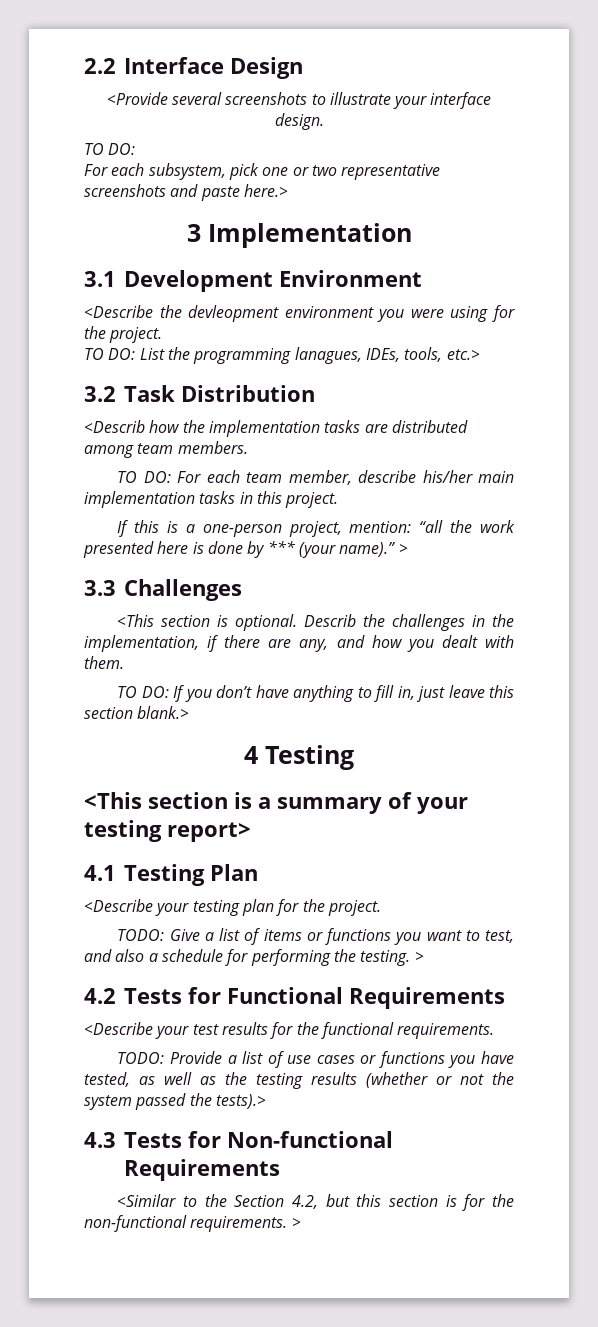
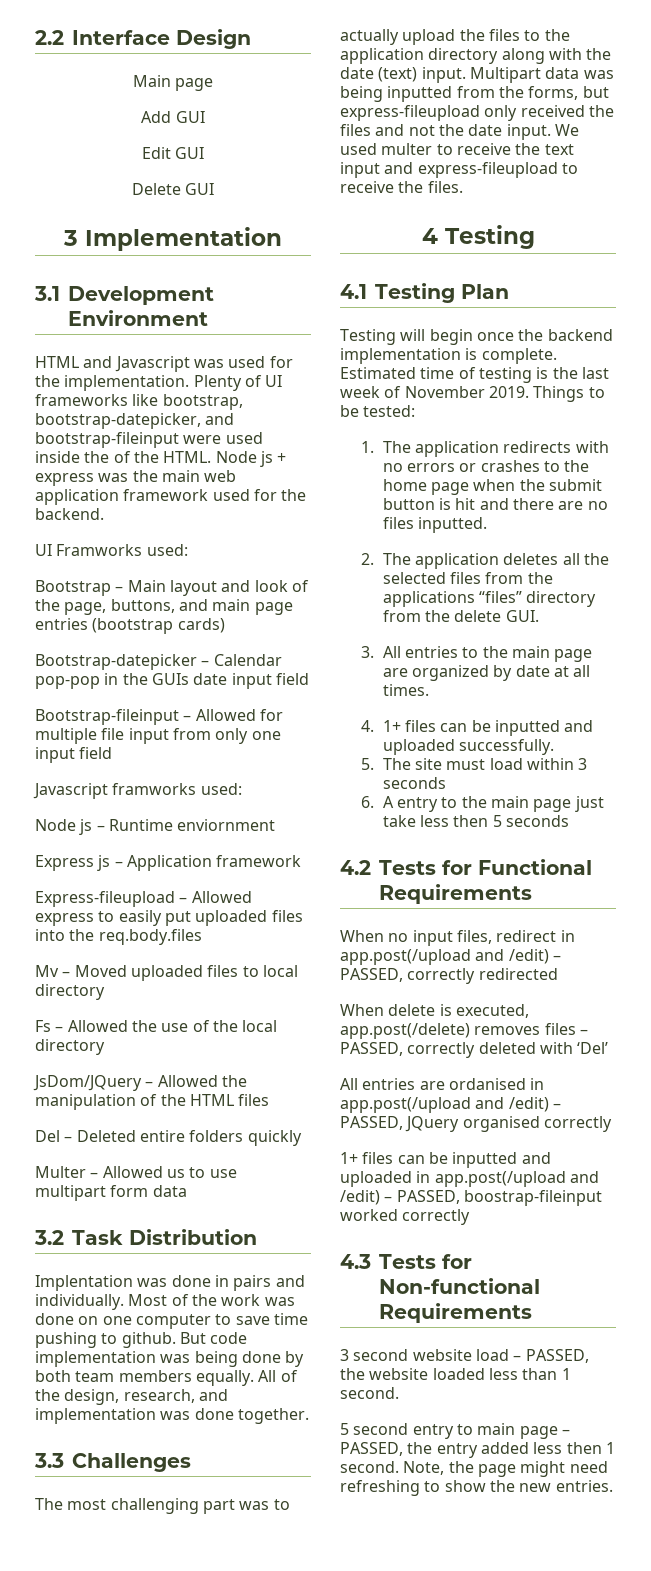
- <Provide several screenshots to illustrate your interface design.
- TO DO:
- For each subsystem, pick one or two representative screenshots and paste here.>
+ Main page
+ Add GUI
+ Edit GUI
+ Delete GUI
- <Describe the devleopment environment you were using for the project.
- TO DO: List the programming lanagues, IDEs, tools, etc.>
+ HTML and Javascript was used for the implementation. Plenty of UI frameworks like bootstrap, bootstrap-datepicker, and bootstrap-fileinput were used inside the of the HTML. Node js + express was the main web application framework used for the backend.
+ UI Framworks used:
+ Bootstrap – Main layout and look of the page, buttons, and main page entries (bootstrap cards)
+ Bootstrap-datepicker – Calendar pop-pop in the GUIs date input field
+ Bootstrap-fileinput – Allowed for multiple file input from only one input field
+ Javascript framworks used:
+ Node js – Runtime enviornment
+ Express js – Application framework
+ Express-fileupload – Allowed express to easily put uploaded files into the req.body.files
+ Mv – Moved uploaded files to local directory
+ Fs – Allowed the use of the local directory
+ JsDom/JQuery – Allowed the manipulation of the HTML files
+ Del – Deleted entire folders quickly
+ Multer – Allowed us to use multipart form data
  3.2 Task Distribution
- <Describ how the implementation tasks are distributed among team members.
- TO DO: For each team member, describe his/her main implementation tasks in this project.
- If this is a one-person project, mention: “all the work presented here is done by *** (your name).” >
+ Implentation was done in pairs and individually. Most of the work was done on one computer to save time pushing to github. But code implementation was being done by both team members equally. All of the design, research, and implementation was done together.
  3.3 Challenges
- <This section is optional. Describ the challenges in the implementation, if there are any, and how you dealt with them.
- TO DO: If you don’t have anything to fill in, just leave this section blank.>
+ The most challenging part was to actually upload the files to the application directory along with the date (text) input. Multipart data was being inputted from the forms, but express-fileupload only received the files and not the date input. We used multer to receive the text input and express-fileupload to receive the files.
  4 Testing
- <This section is a summary of your testing report>
  4.1 Testing Plan
- <Describe your testing plan for the project.
- TODO: Give a list of items or functions you want to test, and also a schedule for performing the testing. >
+ Testing will begin once the backend implementation is complete. Estimated time of testing is the last week of November 2019. Things to be tested:
+ 1. The application redirects with no errors or crashes to the home page when the submit button is hit and there are no files inputted.
+ 2. The application deletes all the selected files from the applications “files” directory from the delete GUI.
+ 3. All entries to the main page are organized by date at all times.
+ 4. 1+ files can be inputted and uploaded successfully.
+ 5. The site must load within 3 seconds
+ 6. A entry to the main page just take less then 5 seconds
- <Describe your test results for the functional requirements.
- TODO: Provide a list of use cases or functions you have tested, as well as the testing results (whether or not the system passed the tests).>
+ When no input files, redirect in app.post(/upload and /edit) – PASSED, correctly redirected
+ When delete is executed, app.post(/delete) removes files – PASSED, correctly deleted with ‘Del’
+ All entries are ordanised in app.post(/upload and /edit) – PASSED, JQuery organised correctly
+ 1+ files can be inputted and uploaded in app.post(/upload and /edit) – PASSED, boostrap-fileinput worked correctly
- <Similar to the Section 4.2, but this section is for the non-functional requirements. >
+ 3 second website load – PASSED, the website loaded less than 1 second.
+ 5 second entry to main page – PASSED, the entry added less then 1 second. Note, the page might need refreshing to show the new entries.

